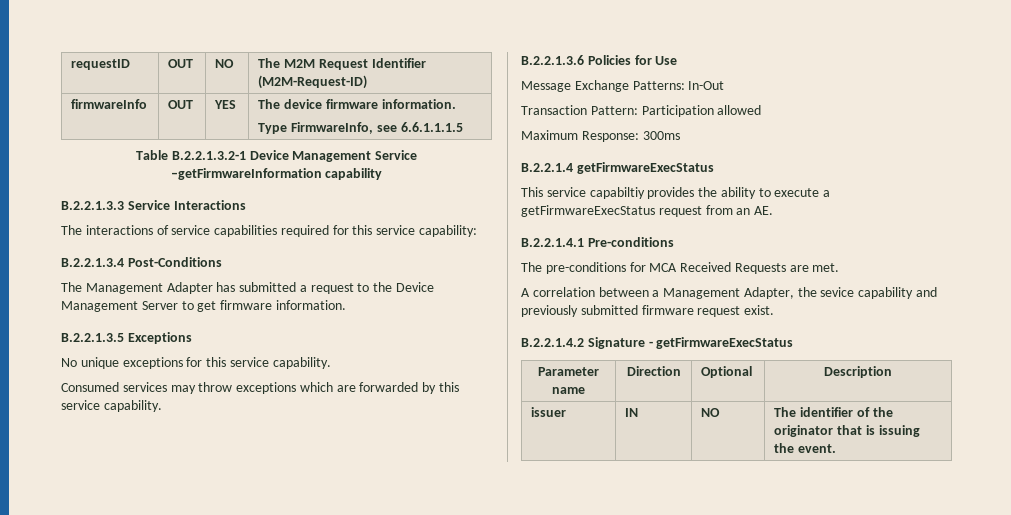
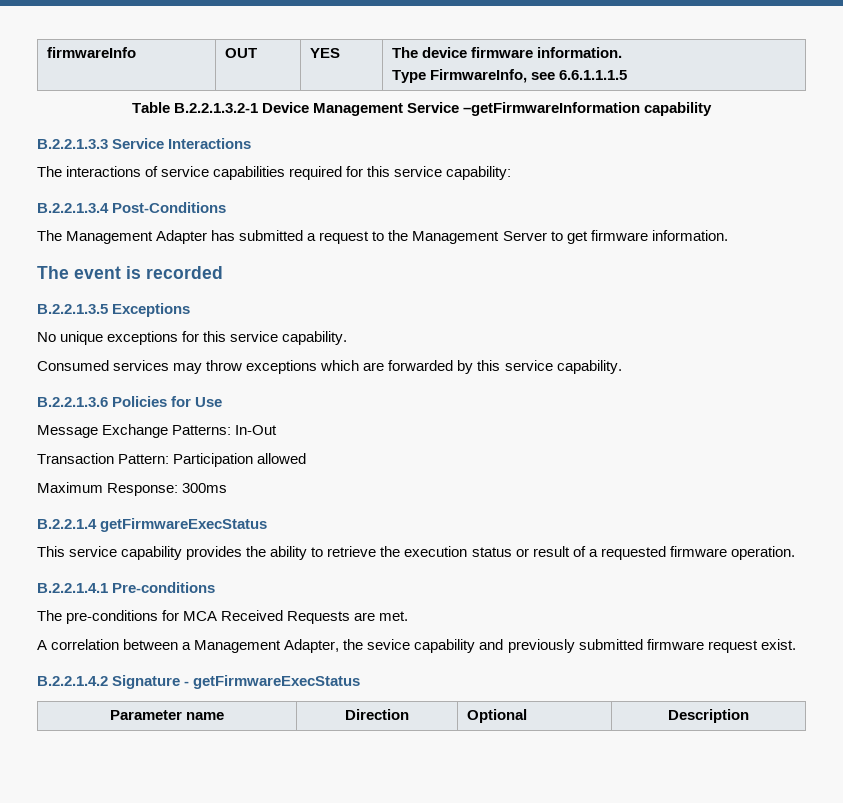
- requestID | OUT | NO | The M2M Request Identifier (M2M-Request-ID)
- The Management Adapter has submitted a request to the Device Management Server to get firmware information.
+ The Management Adapter has submitted a request to the Management Server to get firmware information.
+ The event is recorded
- This service capabiltiy provides the ability to execute a getFirmwareExecStatus request from an AE.
+ This service capability provides the ability to retrieve the execution status or result of a requested firmware operation.
- issuer | IN | NO | The identifier of the originator that is issuing the event.

